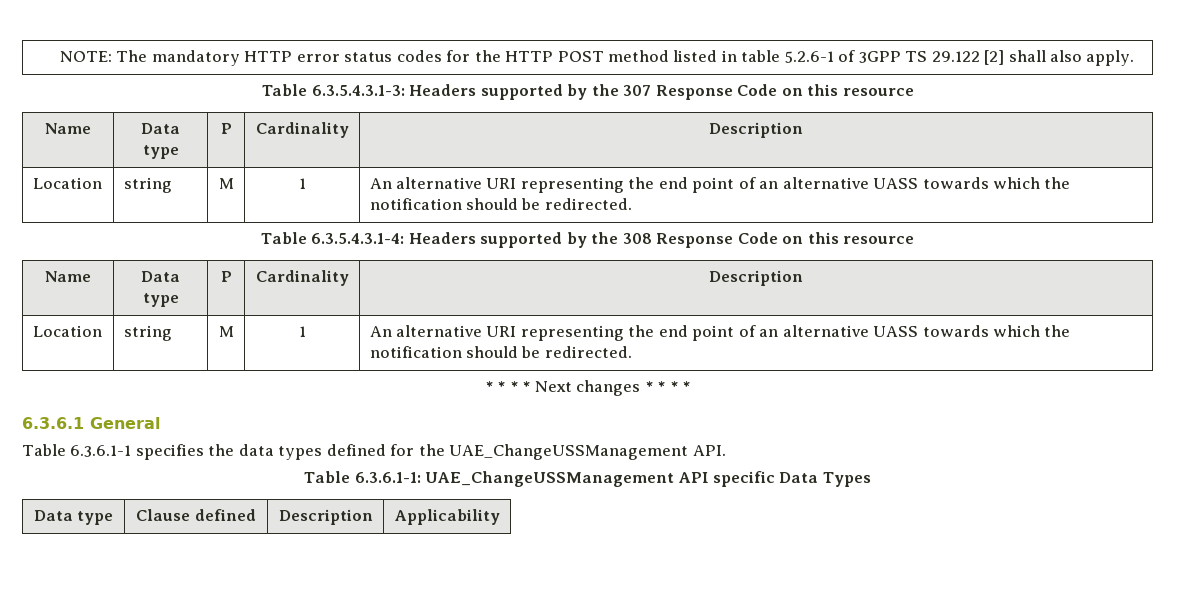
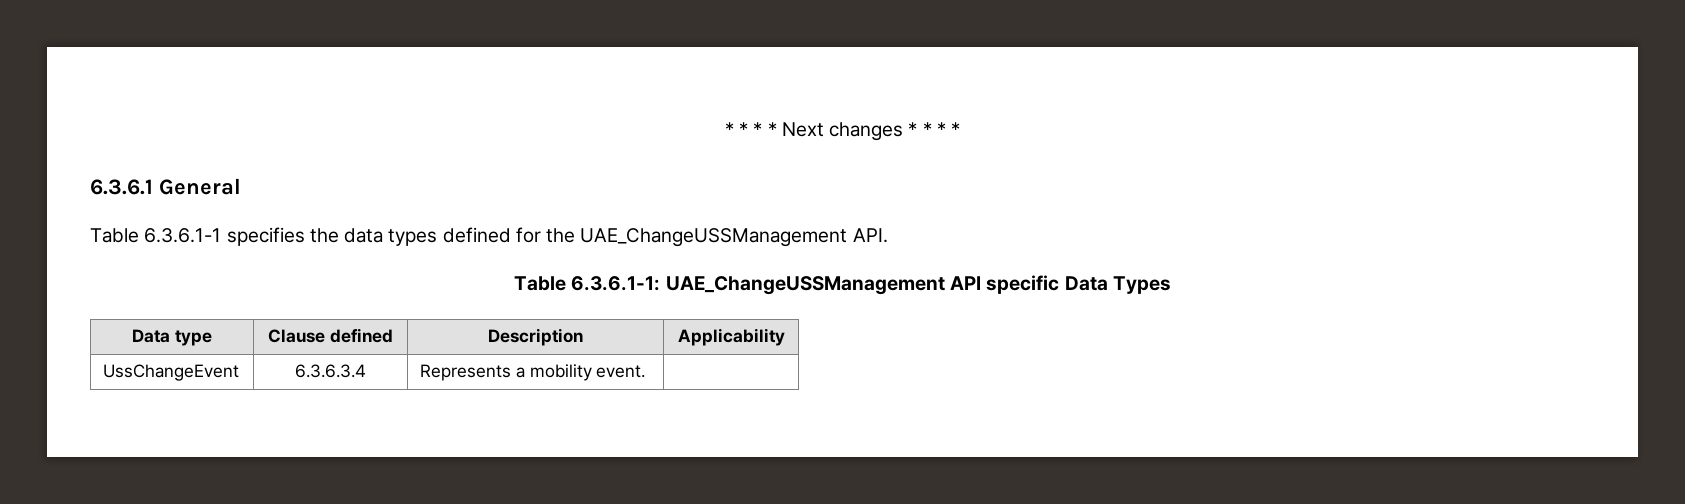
- NOTE: The mandatory HTTP error status codes for the HTTP POST method listed in table 5.2.6-1 of 3GPP TS 29.122 [2] shall also apply.
- Table 6.3.5.4.3.1-3: Headers supported by the 307 Response Code on this resource
- Name | Data type | P | Cardinality | Description
- Location | string | M | 1 | An alternative URI representing the end point of an alternative UASS towards which the notification should be redirected.
- Table 6.3.5.4.3.1-4: Headers supported by the 308 Response Code on this resource
- Name | Data type | P | Cardinality | Description
- Location | string | M | 1 | An alternative URI representing the end point of an alternative UASS towards which the notification should be redirected.
+ UssChangeEvent | 6.3.6.3.4 | Represents a mobility event. |

